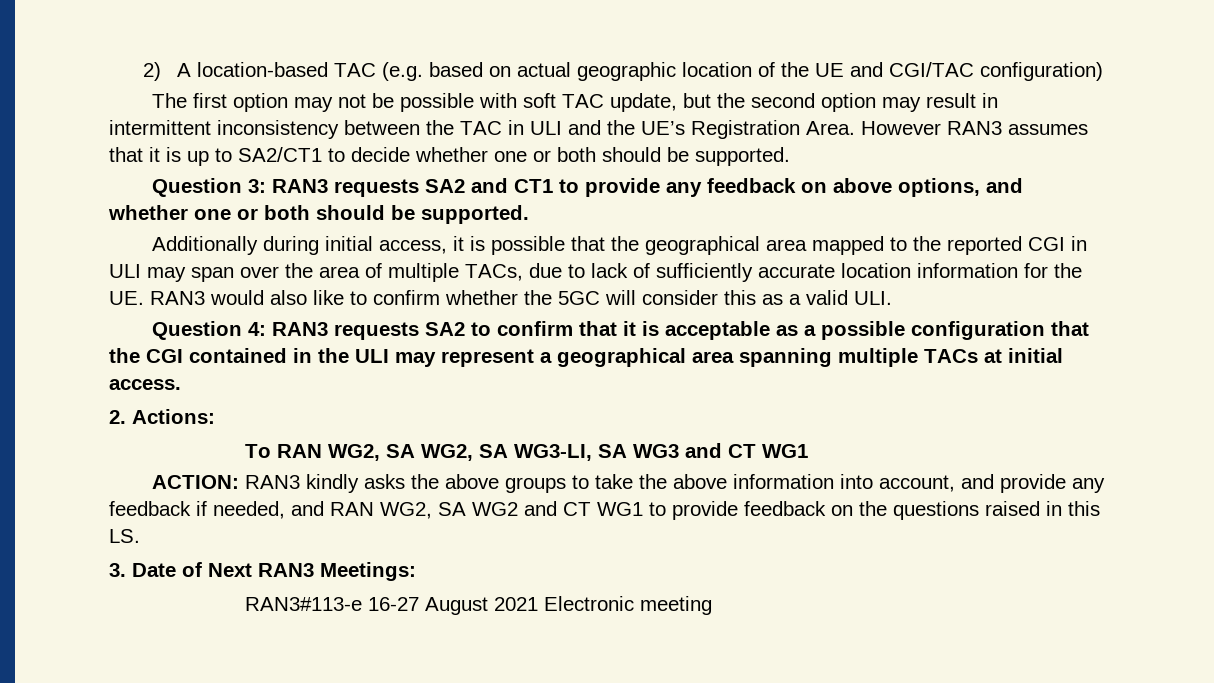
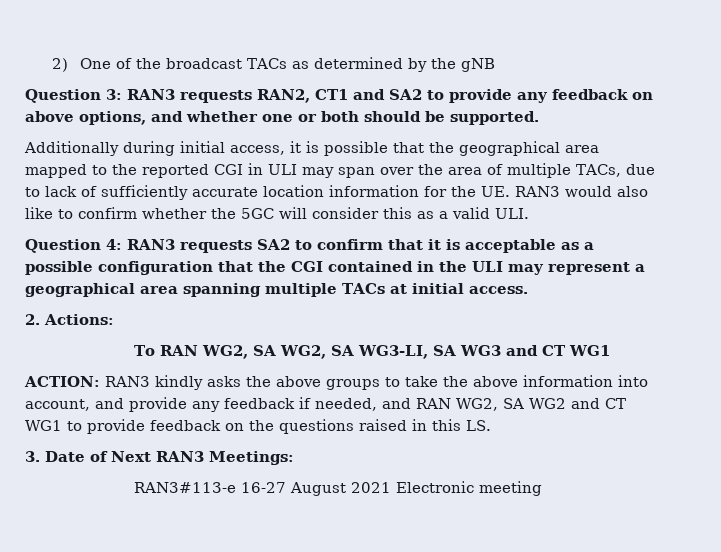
- 2) A location-based TAC (e.g. based on actual geographic location of the UE and CGI/TAC configuration)
- The first option may not be possible with soft TAC update, but the second option may result in intermittent inconsistency between the TAC in ULI and the UE’s Registration Area. However RAN3 assumes that it is up to SA2/CT1 to decide whether one or both should be supported.
+ 2) One of the broadcast TACs as determined by the gNB
- Question 3: RAN3 requests SA2 and CT1 to provide any feedback on above options, and whether one or both should be supported.
+ Question 3: RAN3 requests RAN2, CT1 and SA2 to provide any feedback on above options, and whether one or both should be supported.

